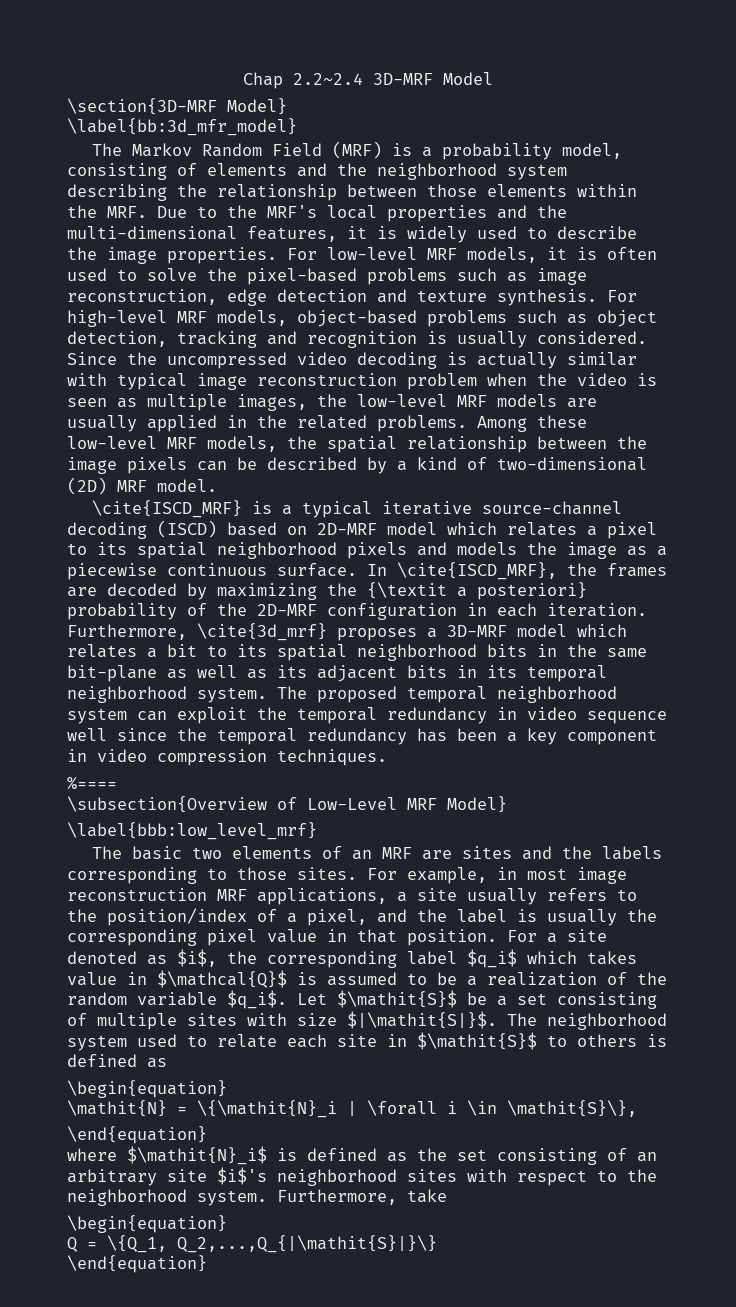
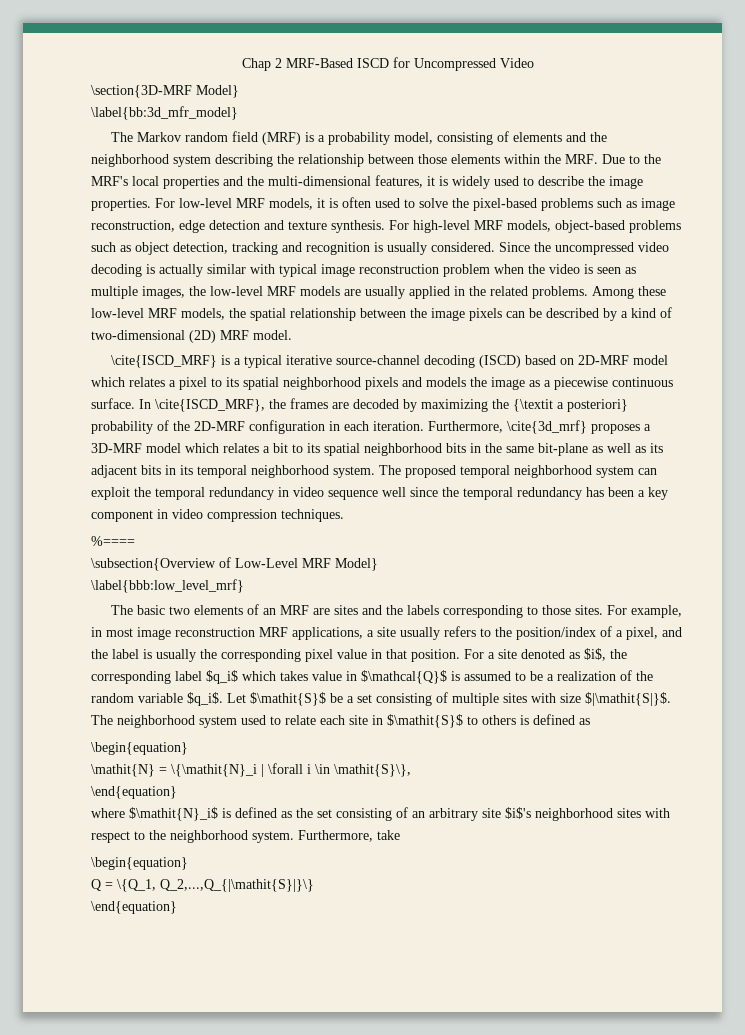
- Chap 2.2~2.4 3D-MRF Model
+ Chap 2 MRF-Based ISCD for Uncompressed Video
- The Markov Random Field (MRF) is a probability model, consisting of elements and the neighborhood system describing the relationship between those elements within the MRF. Due to the MRF's local properties and the multi-dimensional features, it is widely used to describe the image properties.
+ The Markov random field (MRF) is a probability model, consisting of elements and the neighborhood system describing the relationship between those elements within the MRF. Due to the MRF's local properties and the multi-dimensional features, it is widely used to describe the image properties.

